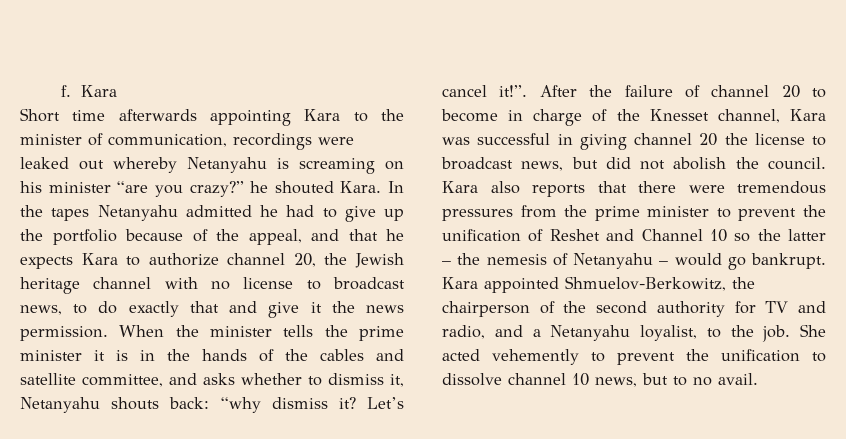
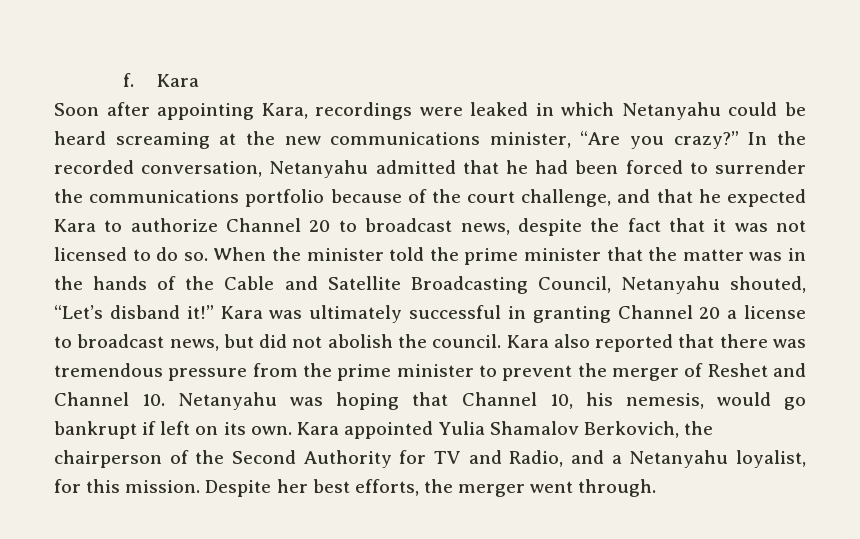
- Short time afterwards appointing Kara to the minister of communication, recordings were leaked out whereby Netanyahu is screaming on his minister “are you crazy?” he shouted Kara. In the tapes Netanyahu admitted he had to give up the portfolio because of the appeal, and that he expects Kara to authorize channel 20, the Jewish heritage channel with no license to broadcast news, to do exactly that and give it the news permission.
+ Soon after appointing Kara, recordings were leaked in which Netanyahu could be heard screaming at the new communications minister, “Are you crazy?” In the recorded conversation, Netanyahu admitted that he had been forced to surrender the communications portfolio because of the court challenge, and that he expected Kara to authorize Channel 20 to broadcast news, despite the fact that it was not licensed to do so.
- When the minister tells the prime minister it is in the hands of the cables and satellite committee, and asks whether to dismiss it, Netanyahu shouts back: “why dismiss it? Let’s cancel it!”. After the failure of channel 20 to become in charge of the Knesset channel, Kara was successful in giving channel 20 the license to broadcast news, but did not abolish the council.
+ When the minister told the prime minister that the matter was in the hands of the Cable and Satellite Broadcasting Council, Netanyahu shouted, “Let’s disband it!” Kara was ultimately successful in granting Channel 20 a license to broadcast news, but did not abolish the council.
- Kara also reports that there were tremendous pressures from the prime minister to prevent the unification of Reshet and Channel 10 so the latter – the nemesis of Netanyahu – would go bankrupt. Kara appointed Shmuelov-Berkowitz, the chairperson of the second authority for TV and radio, and a Netanyahu loyalist, to the job. She acted vehemently to prevent the unification to dissolve channel 10 news, but to no avail.
+ Kara also reported that there was tremendous pressure from the prime minister to prevent the merger of Reshet and Channel 10. Netanyahu was hoping that Channel 10, his nemesis, would go bankrupt if left on its own. Kara appointed Yulia Shamalov Berkovich, the chairperson of the Second Authority for TV and Radio, and a Netanyahu loyalist, for this mission. Despite her best efforts, the merger went through.

